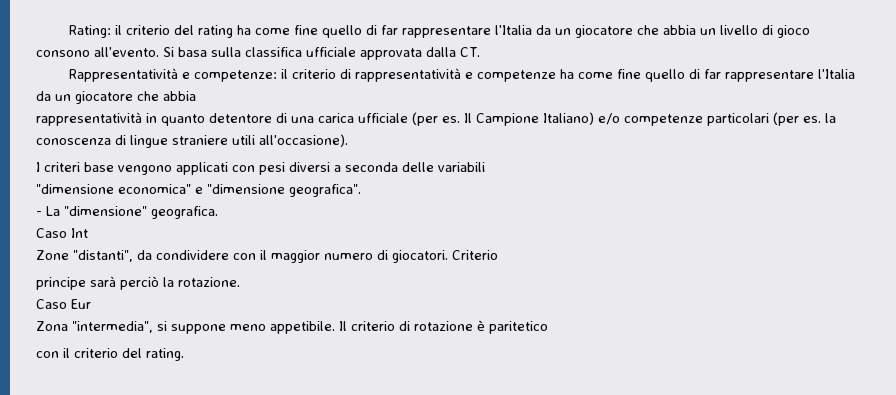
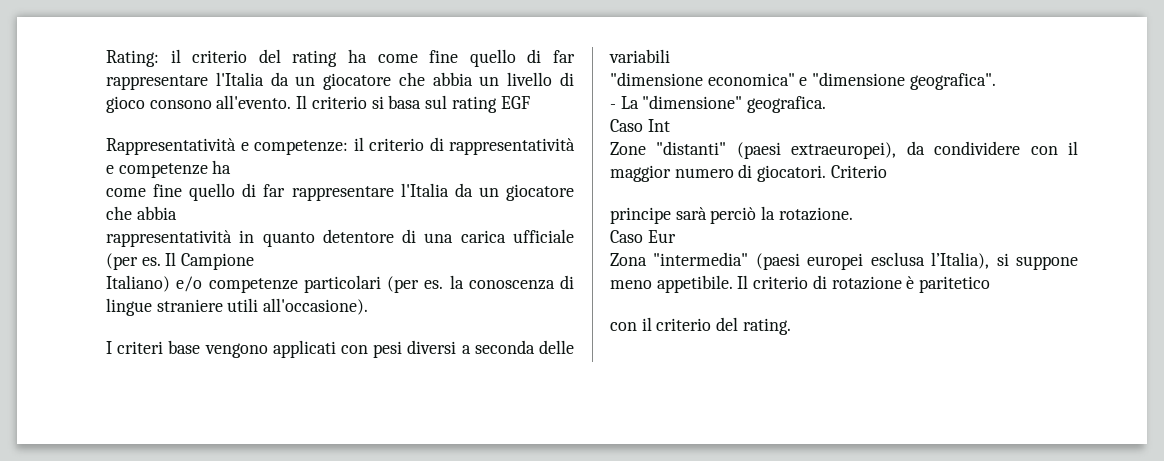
- Si basa sulla classifica ufficiale approvata dalla CT.
+ Il criterio si basa sul rating EGF
- Rappresentatività e competenze: il criterio di rappresentatività e competenze ha come fine quello di far rappresentare l'Italia da un giocatore che abbia
+ Rappresentatività e competenze: il criterio di rappresentatività e competenze ha
+ come fine quello di far rappresentare l'Italia da un giocatore che abbia
- Il Campione Italiano) e/o competenze particolari (per es. la conoscenza di lingue straniere utili all'occasione).
+ Il Campione
+ Italiano) e/o competenze particolari (per es. la conoscenza di lingue straniere utili all'occasione).
- Zone "distanti", da condividere con il maggior numero di giocatori.
+ Zone "distanti" (paesi extraeuropei), da condividere con il maggior numero di giocatori.
- Zona "intermedia", si suppone meno appetibile.
+ Zona "intermedia" (paesi europei esclusa l’Italia), si suppone meno appetibile.

